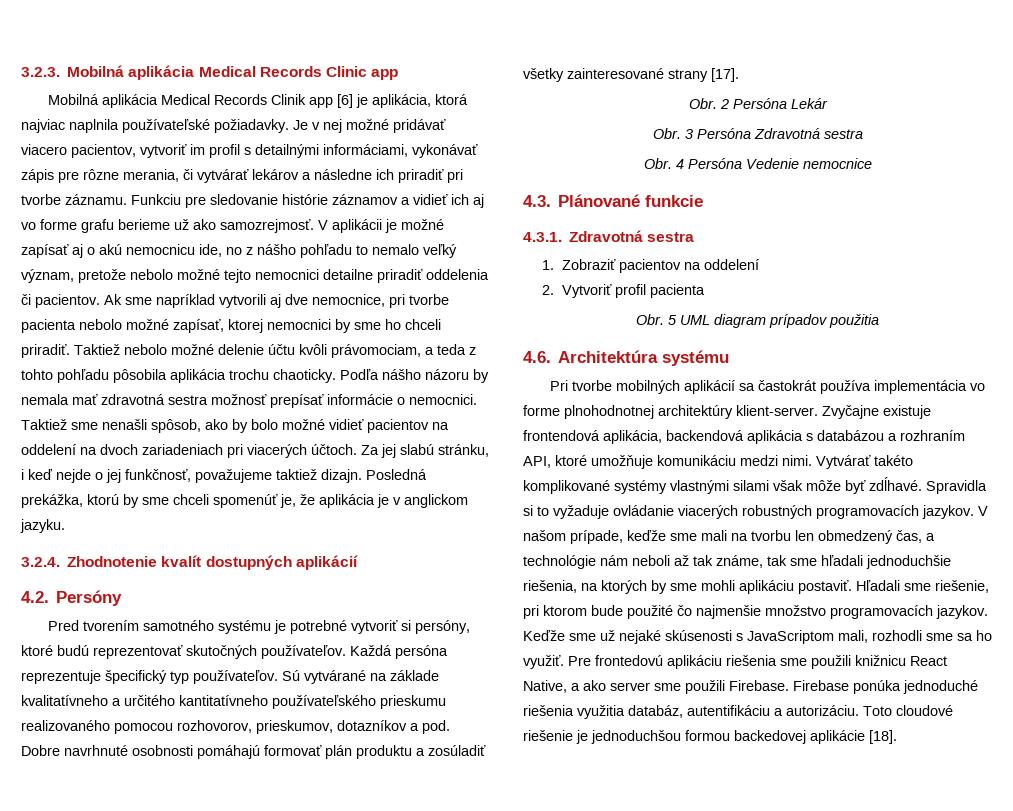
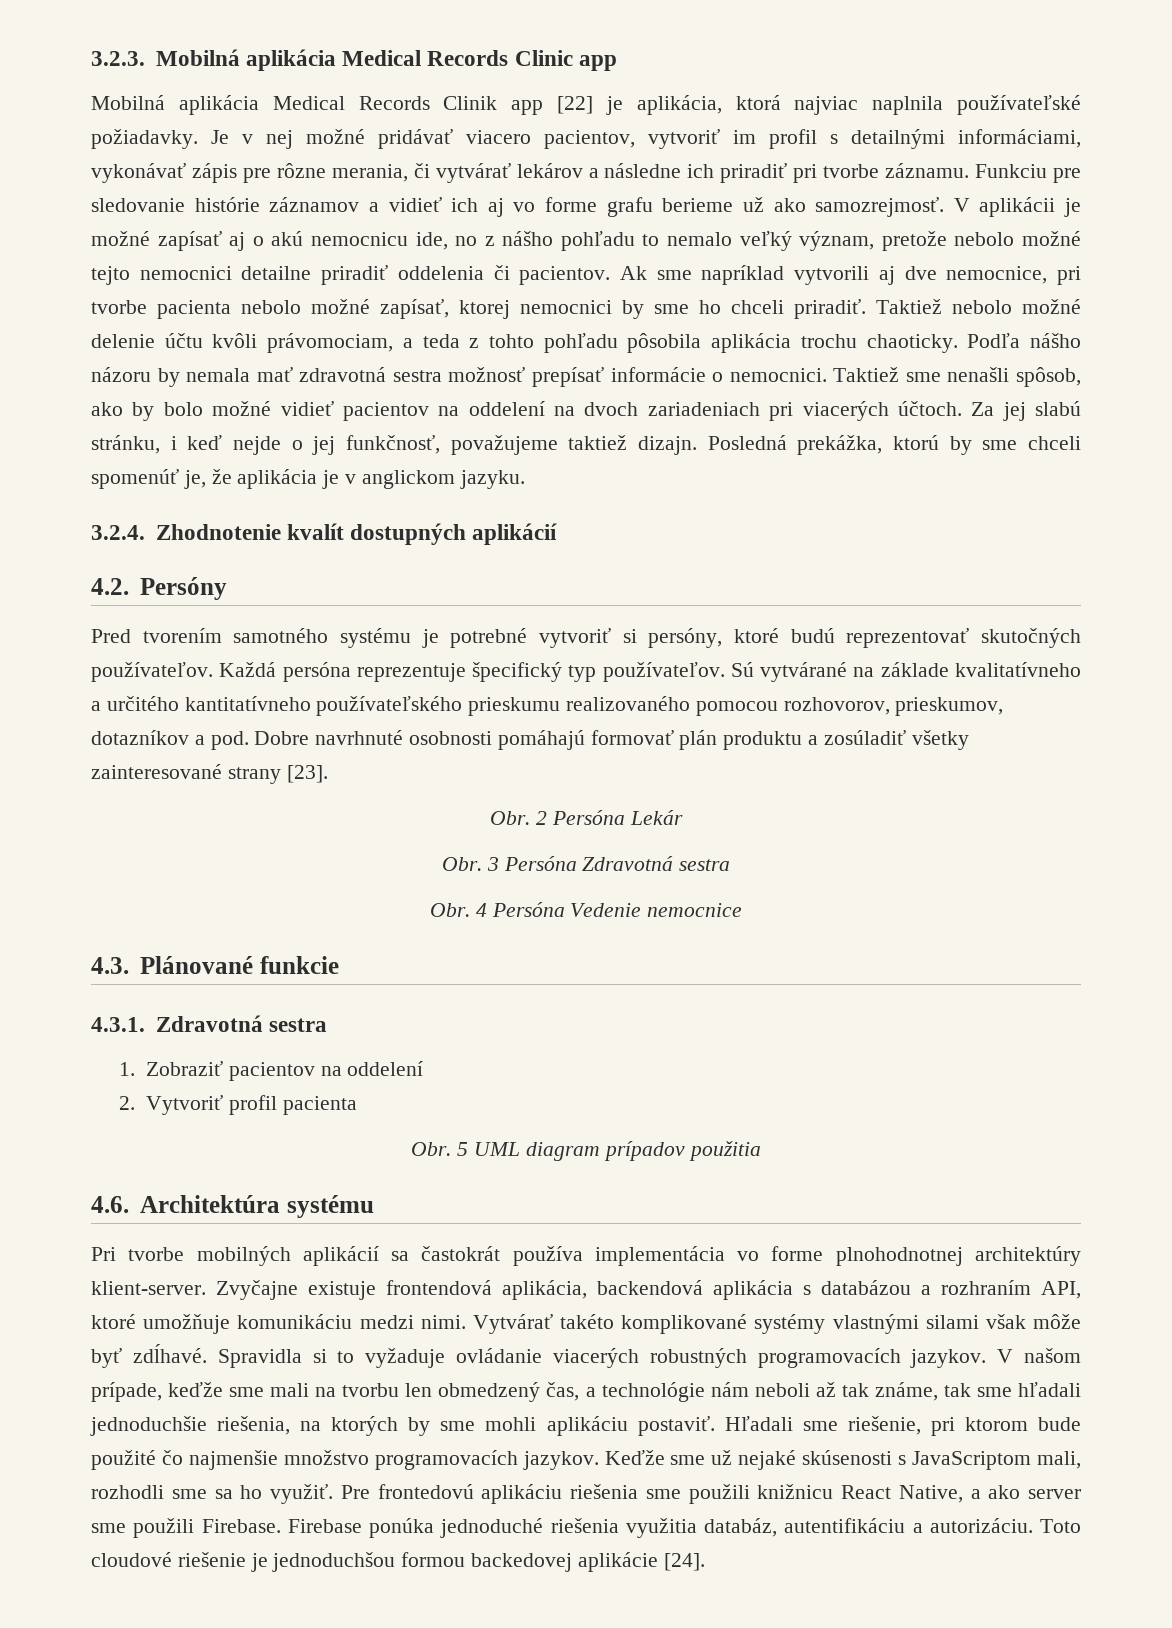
- Mobilná aplikácia Medical Records Clinik app [6] je aplikácia, ktorá najviac naplnila používateľské požiadavky.
+ Mobilná aplikácia Medical Records Clinik app [22] je aplikácia, ktorá najviac naplnila používateľské požiadavky.
- Dobre navrhnuté osobnosti pomáhajú formovať plán produktu a zosúladiť všetky zainteresované strany [17].
+ Dobre navrhnuté osobnosti pomáhajú formovať plán produktu a zosúladiť všetky zainteresované strany [23].
- Toto cloudové riešenie je jednoduchšou formou backedovej aplikácie [18].
+ Toto cloudové riešenie je jednoduchšou formou backedovej aplikácie [24].

